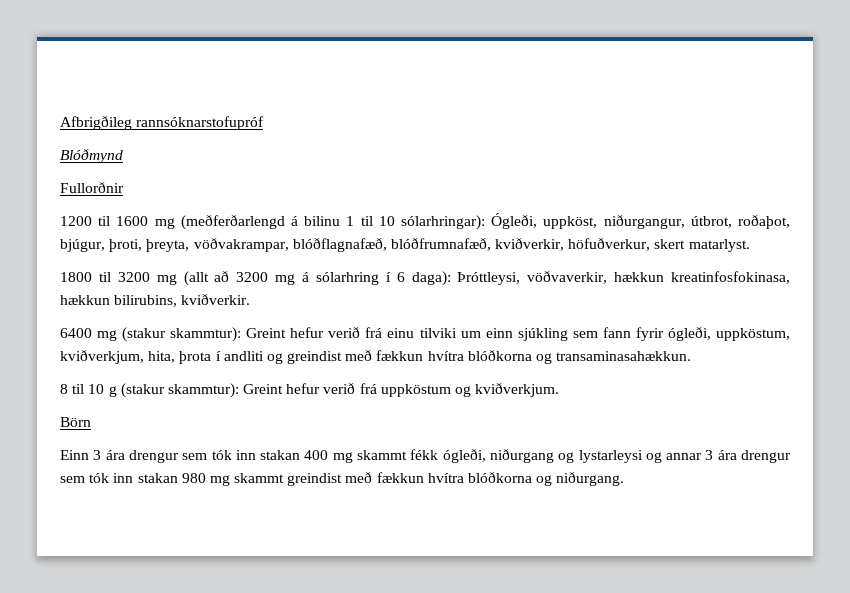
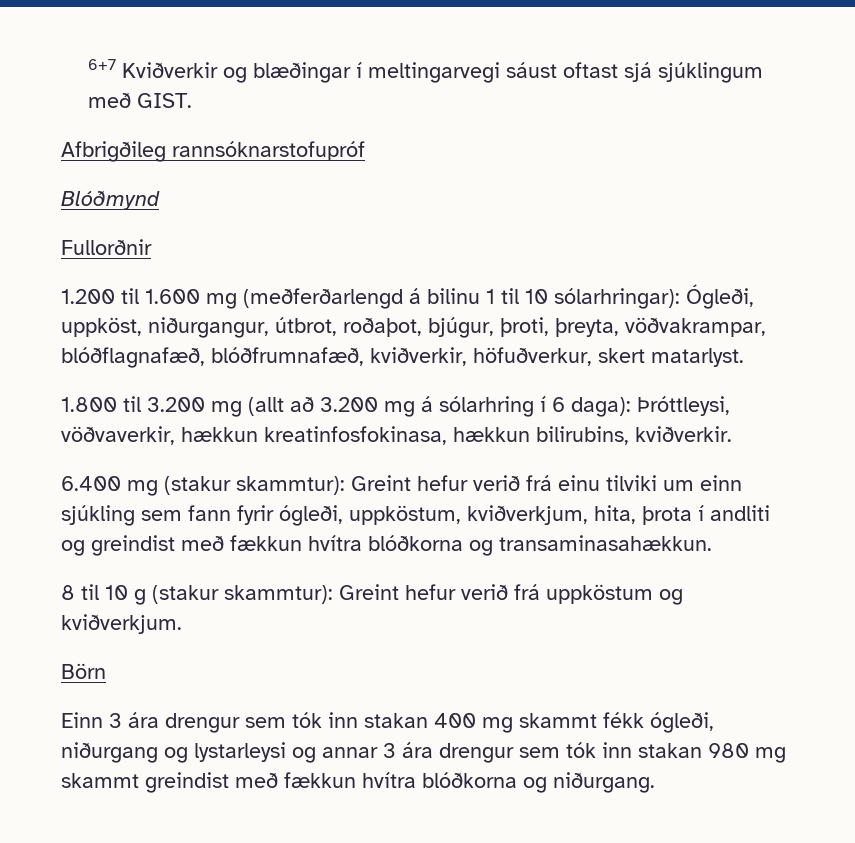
+ 6+7 Kviðverkir og blæðingar í meltingarvegi sáust oftast sjá sjúklingum með GIST.
- 1200 til 1600 mg (meðferðarlengd á bilinu 1 til 10 sólarhringar): Ógleði, uppköst, niðurgangur, útbrot, roðaþot, bjúgur, þroti, þreyta, vöðvakrampar, blóðflagnafæð, blóðfrumnafæð, kviðverkir, höfuðverkur, skert matarlyst.
+ 1.200 til 1.600 mg (meðferðarlengd á bilinu 1 til 10 sólarhringar): Ógleði, uppköst, niðurgangur, útbrot, roðaþot, bjúgur, þroti, þreyta, vöðvakrampar, blóðflagnafæð, blóðfrumnafæð, kviðverkir, höfuðverkur, skert matarlyst.
- 1800 til 3200 mg (allt að 3200 mg á sólarhring í 6 daga): Þróttleysi, vöðvaverkir, hækkun kreatinfosfokinasa, hækkun bilirubins, kviðverkir.
+ 1.800 til 3.200 mg (allt að 3.200 mg á sólarhring í 6 daga): Þróttleysi, vöðvaverkir, hækkun kreatinfosfokinasa, hækkun bilirubins, kviðverkir.
- 6400 mg (stakur skammtur): Greint hefur verið frá einu tilviki um einn sjúkling sem fann fyrir ógleði, uppköstum, kviðverkjum, hita, þrota í andliti og greindist með fækkun hvítra blóðkorna og transaminasahækkun.
+ 6.400 mg (stakur skammtur): Greint hefur verið frá einu tilviki um einn sjúkling sem fann fyrir ógleði, uppköstum, kviðverkjum, hita, þrota í andliti og greindist með fækkun hvítra blóðkorna og transaminasahækkun.

